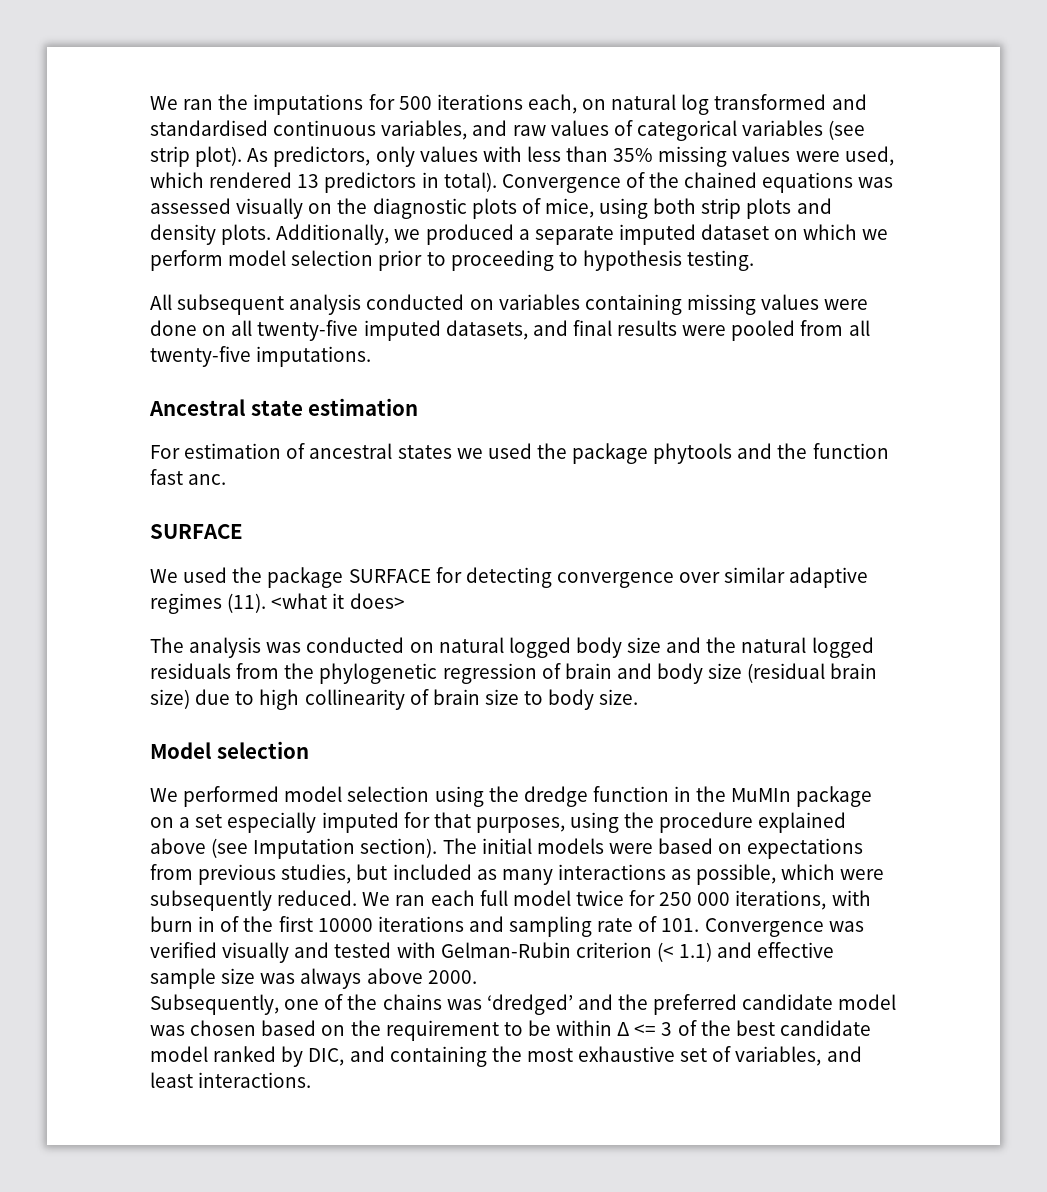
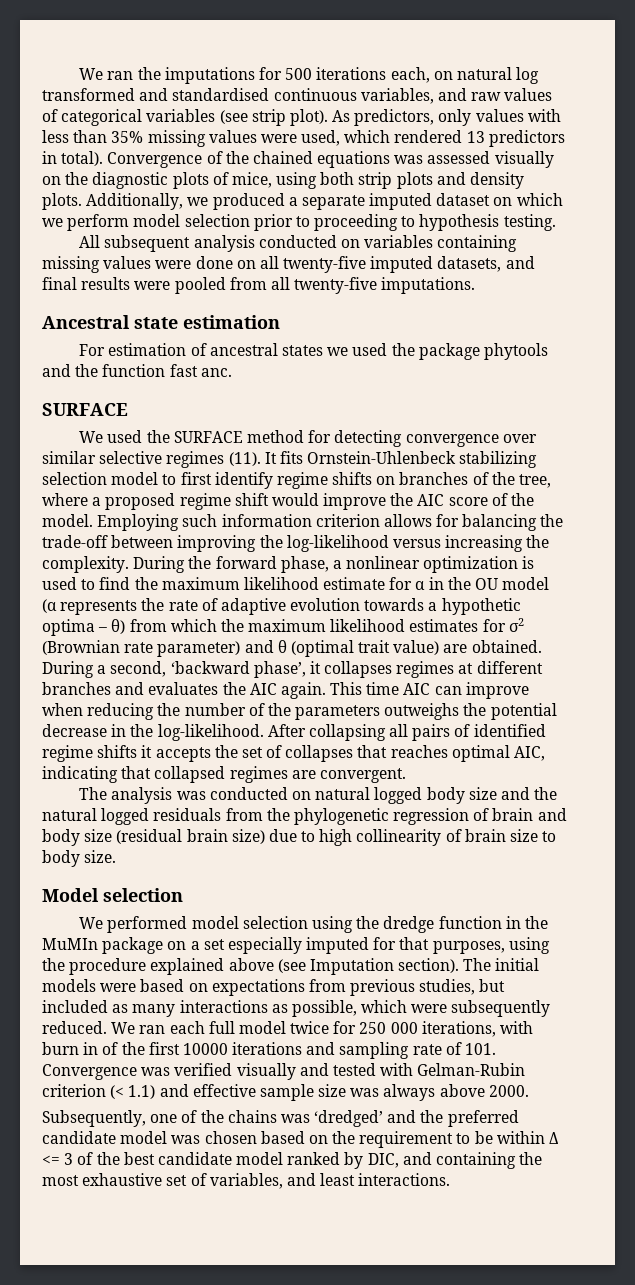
- We used the package SURFACE for detecting convergence over similar adaptive regimes (11).
+ We used the SURFACE method for detecting convergence over similar selective regimes (11).
- <what it does>
+ It fits Ornstein-Uhlenbeck stabilizing selection model to first identify regime shifts on branches of the tree, where a proposed regime shift would improve the AIC score of the model. Employing such information criterion allows for balancing the trade-off between improving the log‐likelihood versus increasing the complexity. During the forward phase, a nonlinear optimization is used to find the maximum likelihood estimate for α in the OU model (α represents the rate of adaptive evolution towards a hypothetic optima – θ) from which the maximum likelihood estimates for σ2 (Brownian rate parameter) and θ (optimal trait value) are obtained. During a second, ‘backward phase’, it collapses regimes at different branches and evaluates the AIC again. This time AIC can improve when reducing the number of the parameters outweighs the potential decrease in the log-likelihood. After collapsing all pairs of identified regime shifts it accepts the set of collapses that reaches optimal AIC, indicating that collapsed regimes are convergent.

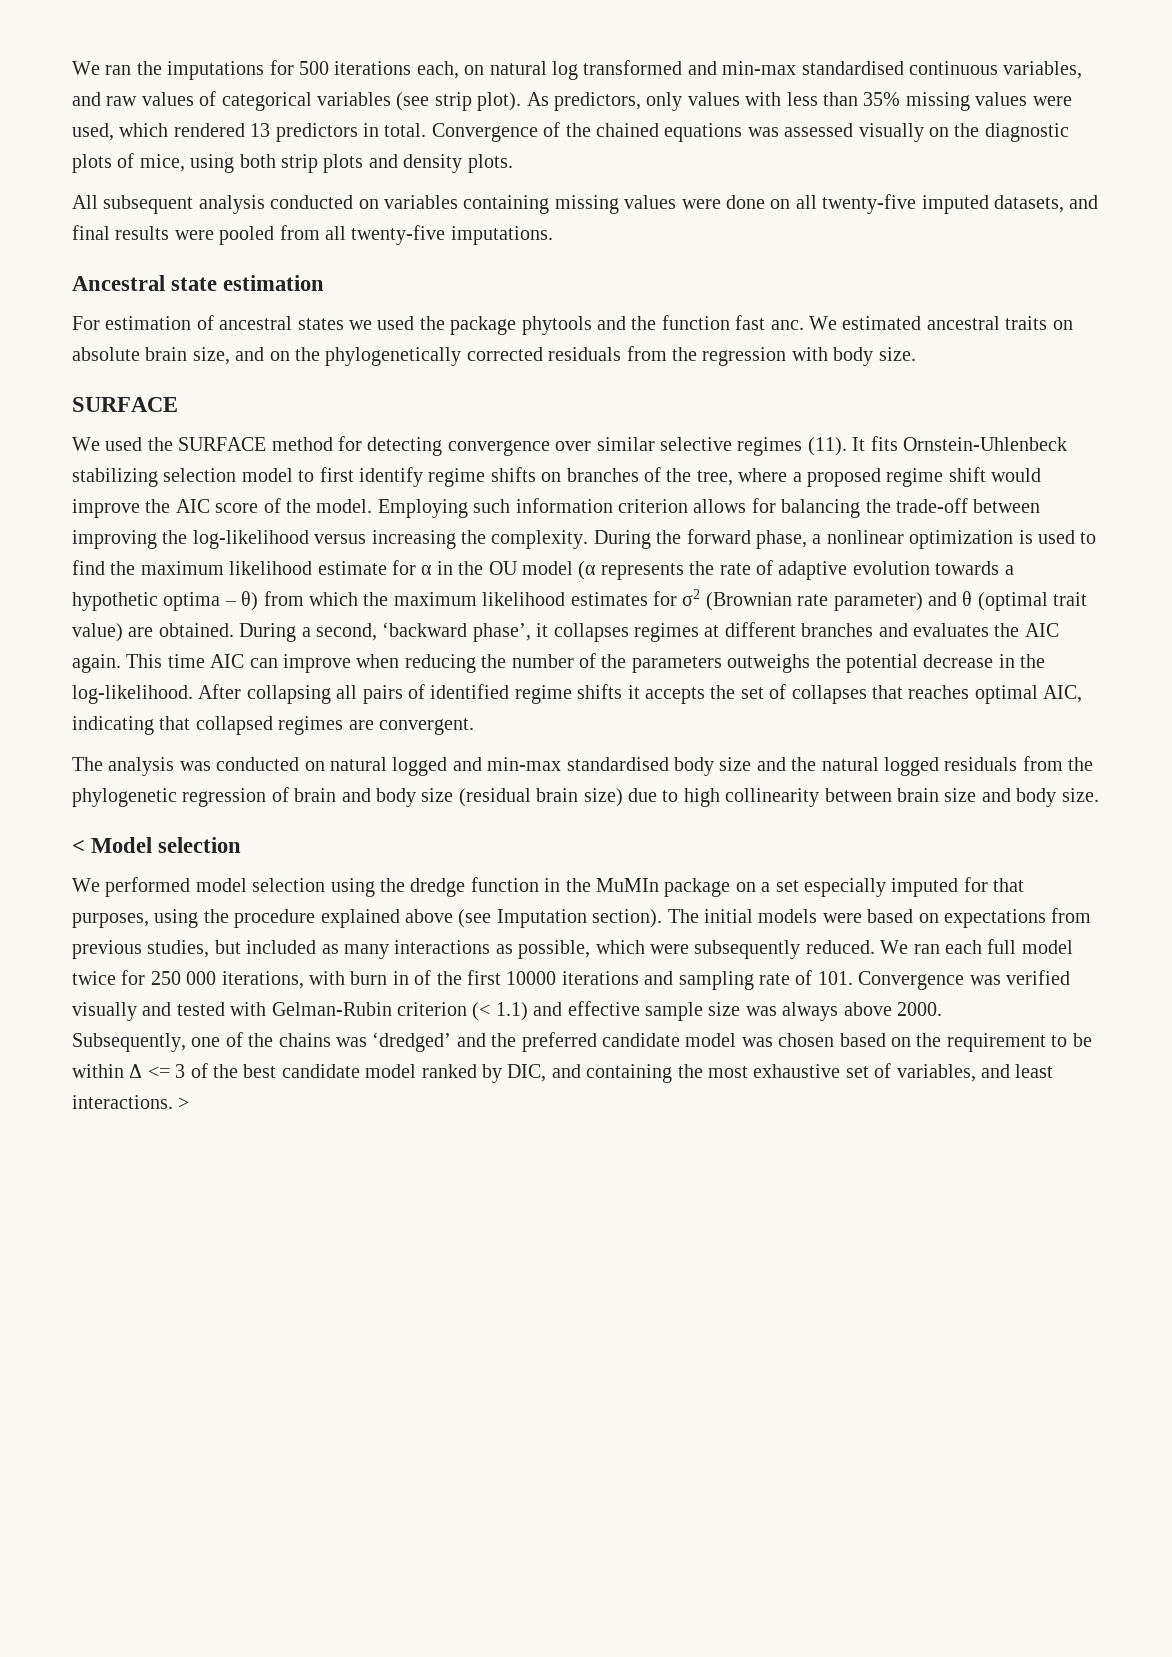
- We ran the imputations for 500 iterations each, on natural log transformed and standardised continuous variables, and raw values of categorical variables (see strip plot).
+ We ran the imputations for 500 iterations each, on natural log transformed and min-max standardised continuous variables, and raw values of categorical variables (see strip plot).
- As predictors, only values with less than 35% missing values were used, which rendered 13 predictors in total).
+ As predictors, only values with less than 35% missing values were used, which rendered 13 predictors in total.
- Additionally, we produced a separate imputed dataset on which we perform model selection prior to proceeding to hypothesis testing.
+ We estimated ancestral traits on absolute brain size, and on the phylogenetically corrected residuals from the regression with body size.
- The analysis was conducted on natural logged body size and the natural logged residuals from the phylogenetic regression of brain and body size (residual brain size) due to high collinearity of brain size to body size.
- Model selection
+ The analysis was conducted on natural logged and min-max standardised body size and the natural logged residuals from the phylogenetic regression of brain and body size (residual brain size) due to high collinearity between brain size and body size.
+ < Model selection
+ >

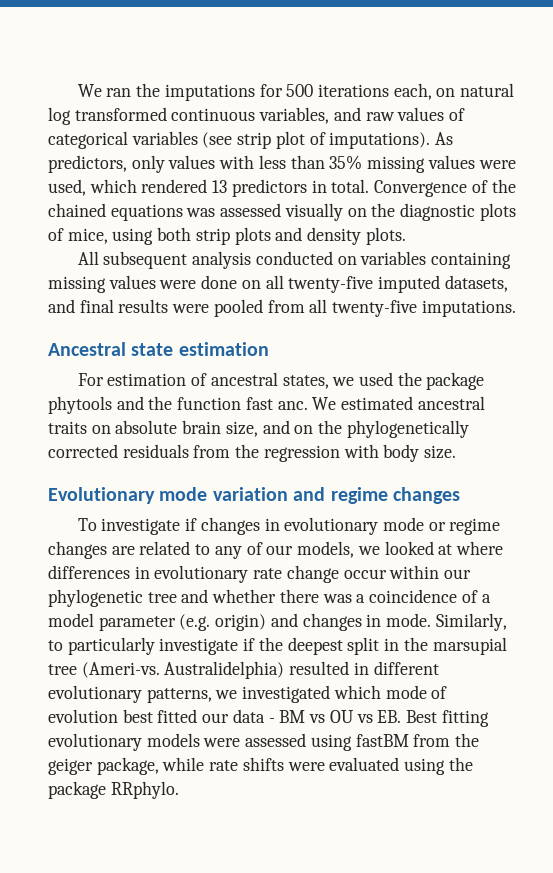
- We ran the imputations for 500 iterations each, on natural log transformed and min-max standardised continuous variables, and raw values of categorical variables (see strip plot).
+ We ran the imputations for 500 iterations each, on natural log transformed continuous variables, and raw values of categorical variables (see strip plot of imputations).
- For estimation of ancestral states we used the package phytools and the function fast anc.
+ For estimation of ancestral states, we used the package phytools and the function fast anc.
  We estimated ancestral traits on absolute brain size, and on the phylogenetically corrected residuals from the regression with body size.
- SURFACE
- We used the SURFACE method for detecting convergence over similar selective regimes (11). It fits Ornstein-Uhlenbeck stabilizing selection model to first identify regime shifts on branches of the tree, where a proposed regime shift would improve the AIC score of the model. Employing such information criterion allows for balancing the trade-off between improving the log‐likelihood versus increasing the complexity. During the forward phase, a nonlinear optimization is used to find the maximum likelihood estimate for α in the OU model (α represents the rate of adaptive evolution towards a hypothetic optima – θ) from which the maximum likelihood estimates for σ2 (Brownian rate parameter) and θ (optimal trait value) are obtained. During a second, ‘backward phase’, it collapses regimes at different branches and evaluates the AIC again. This time AIC can improve when reducing the number of the parameters outweighs the potential decrease in the log-likelihood. After collapsing all pairs of identified regime shifts it accepts the set of collapses that reaches optimal AIC, indicating that collapsed regimes are convergent.
- The analysis was conducted on natural logged and min-max standardised body size and the natural logged residuals from the phylogenetic regression of brain and body size (residual brain size) due to high collinearity between brain size and body size.
- < Model selection
- We performed model selection using the dredge function in the MuMIn package on a set especially imputed for that purposes, using the procedure explained above (see Imputation section). The initial models were based on expectations from previous studies, but included as many interactions as possible, which were subsequently reduced. We ran each full model twice for 250 000 iterations, with burn in of the first 10000 iterations and sampling rate of 101. Convergence was verified visually and tested with Gelman-Rubin criterion (< 1.1) and effective sample size was always above 2000.
- Subsequently, one of the chains was ‘dredged’ and the preferred candidate model was chosen based on the requirement to be within Δ <= 3 of the best candidate model ranked by DIC, and containing the most exhaustive set of variables, and least interactions. >
+ Evolutionary mode variation and regime changes
+ To investigate if changes in evolutionary mode or regime changes are related to any of our models, we looked at where differences in evolutionary rate change occur within our phylogenetic tree and whether there was a coincidence of a model parameter (e.g. origin) and changes in mode. Similarly, to particularly investigate if the deepest split in the marsupial tree (Ameri-vs. Australidelphia) resulted in different evolutionary patterns, we investigated which mode of evolution best fitted our data - BM vs OU vs EB. Best fitting evolutionary models were assessed using fastBM from the geiger package, while rate shifts were evaluated using the package RRphylo.

